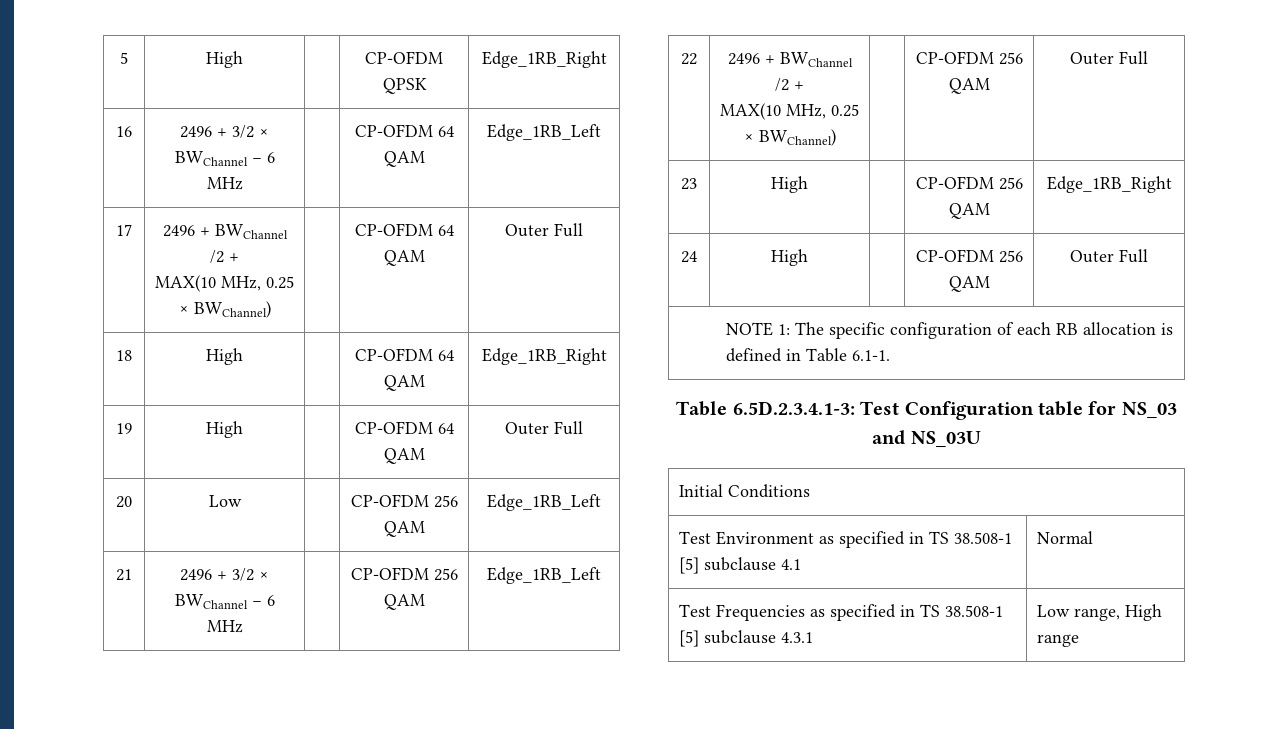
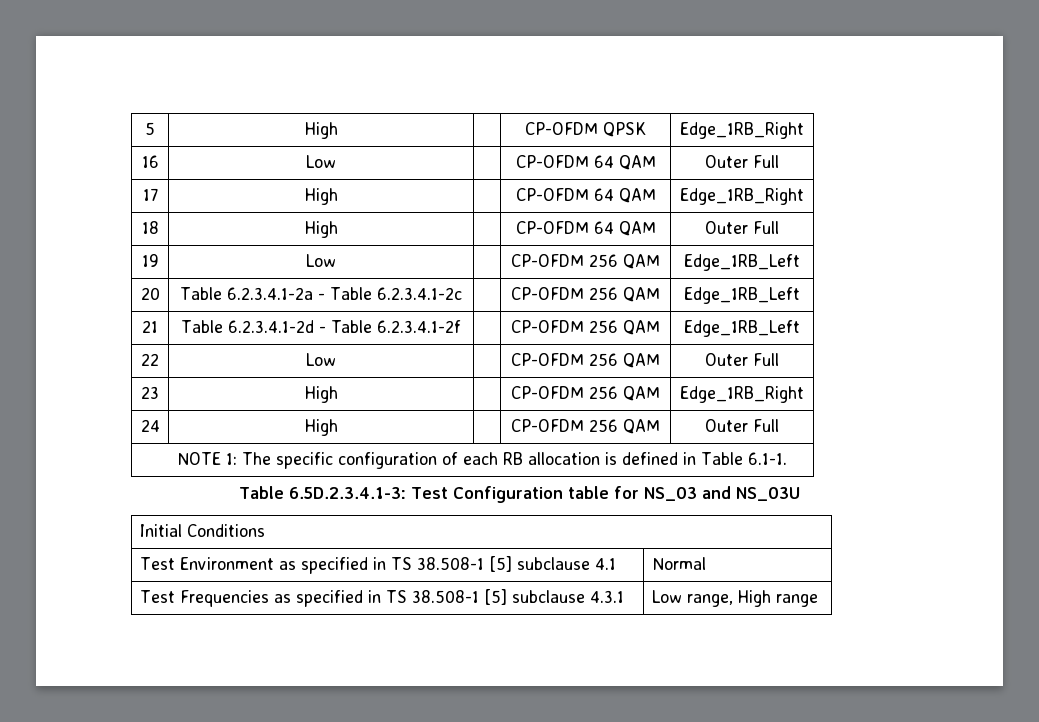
- 16 | 2496 + 3/2 × BWChannel − 6 MHz | | CP-OFDM 64 QAM | Edge_1RB_Left
- 17 | 2496 + BWChannel /2 +
- MAX(10 MHz, 0.25 × BWChannel) | | CP-OFDM 64 QAM | Outer Full
- 18 | High | | CP-OFDM 64 QAM | Edge_1RB_Right
+ 16 | Low | | CP-OFDM 64 QAM | Outer Full
+ 17 | High | | CP-OFDM 64 QAM | Edge_1RB_Right
- 19 | High | | CP-OFDM 64 QAM | Outer Full
+ 18 | High | | CP-OFDM 64 QAM | Outer Full
- 20 | Low | | CP-OFDM 256 QAM | Edge_1RB_Left
+ 19 | Low | | CP-OFDM 256 QAM | Edge_1RB_Left
- 21 | 2496 + 3/2 × BWChannel − 6 MHz | | CP-OFDM 256 QAM | Edge_1RB_Left
+ 20 | Table 6.2.3.4.1-2a - Table 6.2.3.4.1-2c | | CP-OFDM 256 QAM | Edge_1RB_Left
+ 21 | Table 6.2.3.4.1-2d - Table 6.2.3.4.1-2f | | CP-OFDM 256 QAM | Edge_1RB_Left
- 22 | 2496 + BWChannel /2 +
- MAX(10 MHz, 0.25 × BWChannel) | | CP-OFDM 256 QAM | Outer Full
+ 22 | Low | | CP-OFDM 256 QAM | Outer Full

